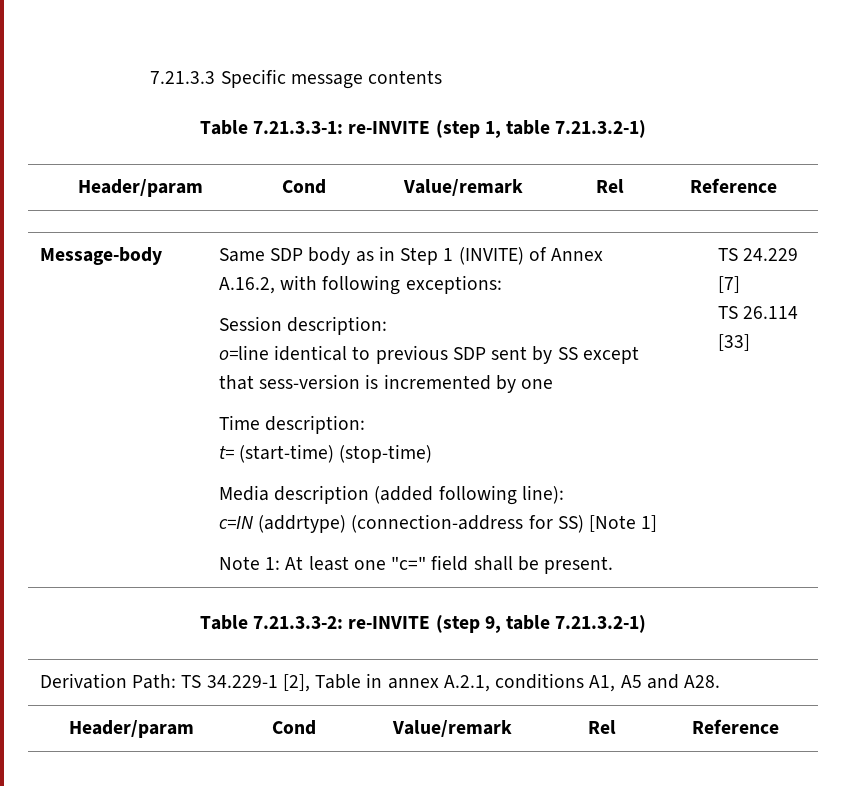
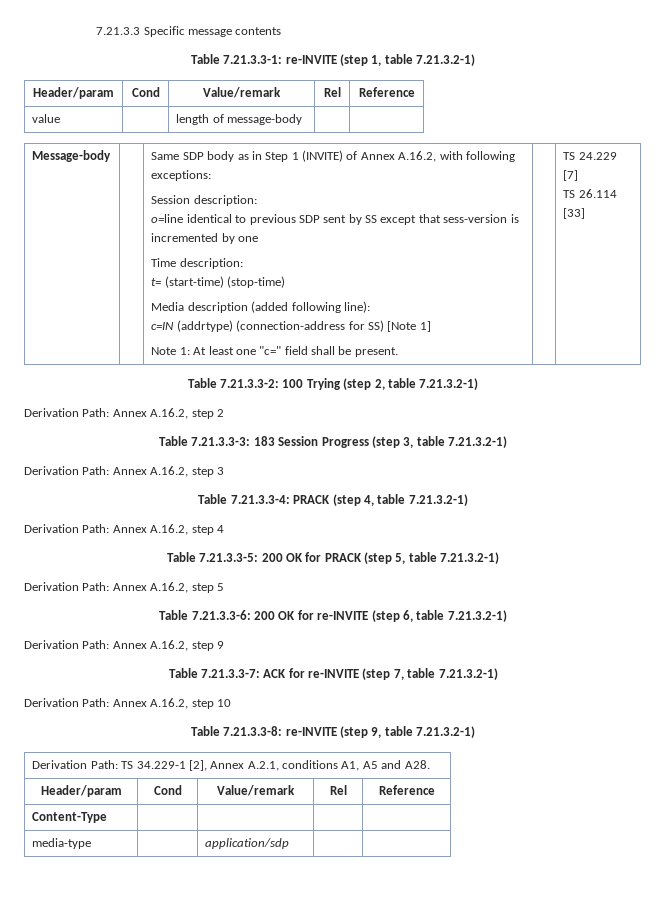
+ value | | length of message-body | |
- Table 7.21.3.3-2: re-INVITE (step 9, table 7.21.3.2-1)
+ Table 7.21.3.3-2: 100 Trying (step 2, table 7.21.3.2-1)
+ Derivation Path: Annex A.16.2, step 2
+ Table 7.21.3.3-3: 183 Session Progress (step 3, table 7.21.3.2-1)
+ Derivation Path: Annex A.16.2, step 3
+ Table 7.21.3.3-4: PRACK (step 4, table 7.21.3.2-1)
+ Derivation Path: Annex A.16.2, step 4
+ Table 7.21.3.3-5: 200 OK for PRACK (step 5, table 7.21.3.2-1)
+ Derivation Path: Annex A.16.2, step 5
+ Table 7.21.3.3-6: 200 OK for re-INVITE (step 6, table 7.21.3.2-1)
+ Derivation Path: Annex A.16.2, step 9
+ Table 7.21.3.3-7: ACK for re-INVITE (step 7, table 7.21.3.2-1)
+ Derivation Path: Annex A.16.2, step 10
+ Table 7.21.3.3-8: re-INVITE (step 9, table 7.21.3.2-1)
- Derivation Path: TS 34.229-1 [2], Table in annex A.2.1, conditions A1, A5 and A28.
+ Derivation Path: TS 34.229-1 [2], Annex A.2.1, conditions A1, A5 and A28.
+ Content-Type | | | |
+ media-type | | application/sdp | |

